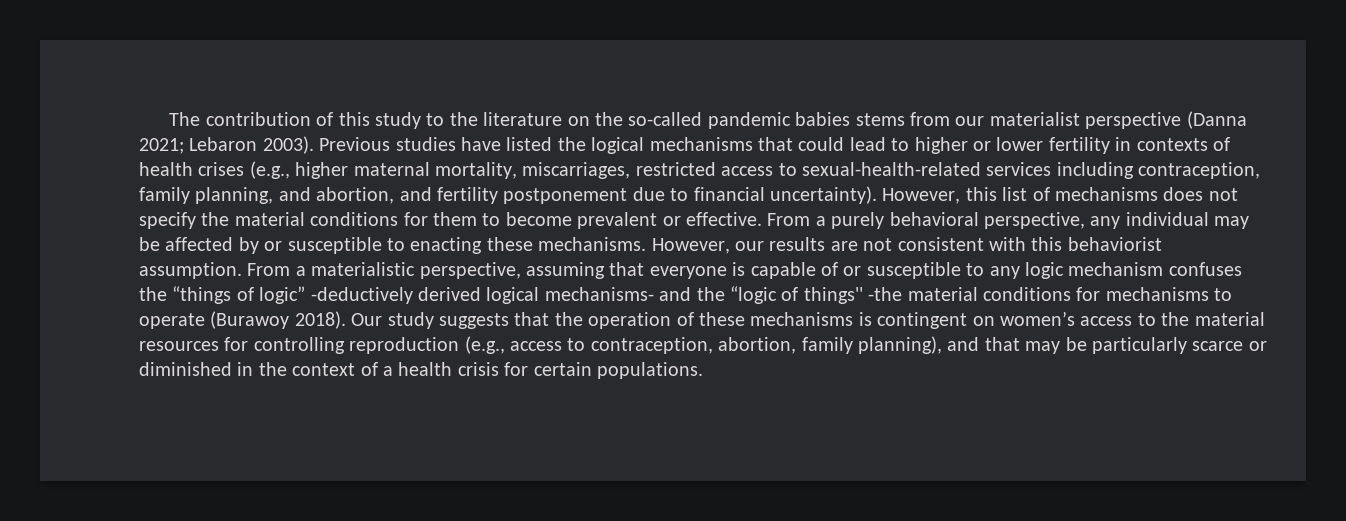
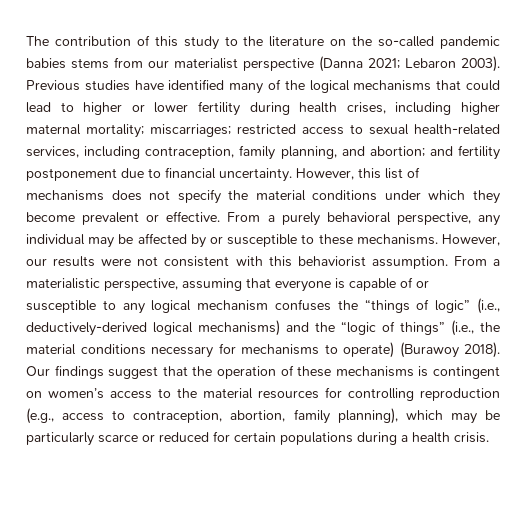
- Previous studies have listed the logical mechanisms that could lead to higher or lower fertility in contexts of health crises (e.g., higher maternal mortality, miscarriages, restricted access to sexual-health-related services including contraception, family planning, and abortion, and fertility postponement due to financial uncertainty).
+ Previous studies have identified many of the logical mechanisms that could lead to higher or lower fertility during health crises, including higher maternal mortality; miscarriages; restricted access to sexual health-related services, including contraception, family planning, and abortion; and fertility postponement due to financial uncertainty.
- However, this list of mechanisms does not specify the material conditions for them to become prevalent or effective.
+ However, this list of mechanisms does not specify the material conditions under which they become prevalent or effective.
- From a purely behavioral perspective, any individual may be affected by or susceptible to enacting these mechanisms.
+ From a purely behavioral perspective, any individual may be affected by or susceptible to these mechanisms.
- However, our results are not consistent with this behaviorist assumption.
+ However, our results were not consistent with this behaviorist assumption.
- From a materialistic perspective, assuming that everyone is capable of or susceptible to any logic mechanism confuses the “things of logic” -deductively derived logical mechanisms- and the “logic of things'' -the material conditions for mechanisms to operate (Burawoy 2018).
+ From a materialistic perspective, assuming that everyone is capable of or susceptible to any logical mechanism confuses the “things of logic” (i.e., deductively-derived logical mechanisms) and the “logic of things” (i.e., the material conditions necessary for mechanisms to operate) (Burawoy 2018).
- Our study suggests that the operation of these mechanisms is contingent on women’s access to the material resources for controlling reproduction (e.g., access to contraception, abortion, family planning), and that may be particularly scarce or diminished in the context of a health crisis for certain populations.
+ Our findings suggest that the operation of these mechanisms is contingent on women’s access to the material resources for controlling reproduction (e.g., access to contraception, abortion, family planning), which may be particularly scarce or reduced for certain populations during a health crisis.

